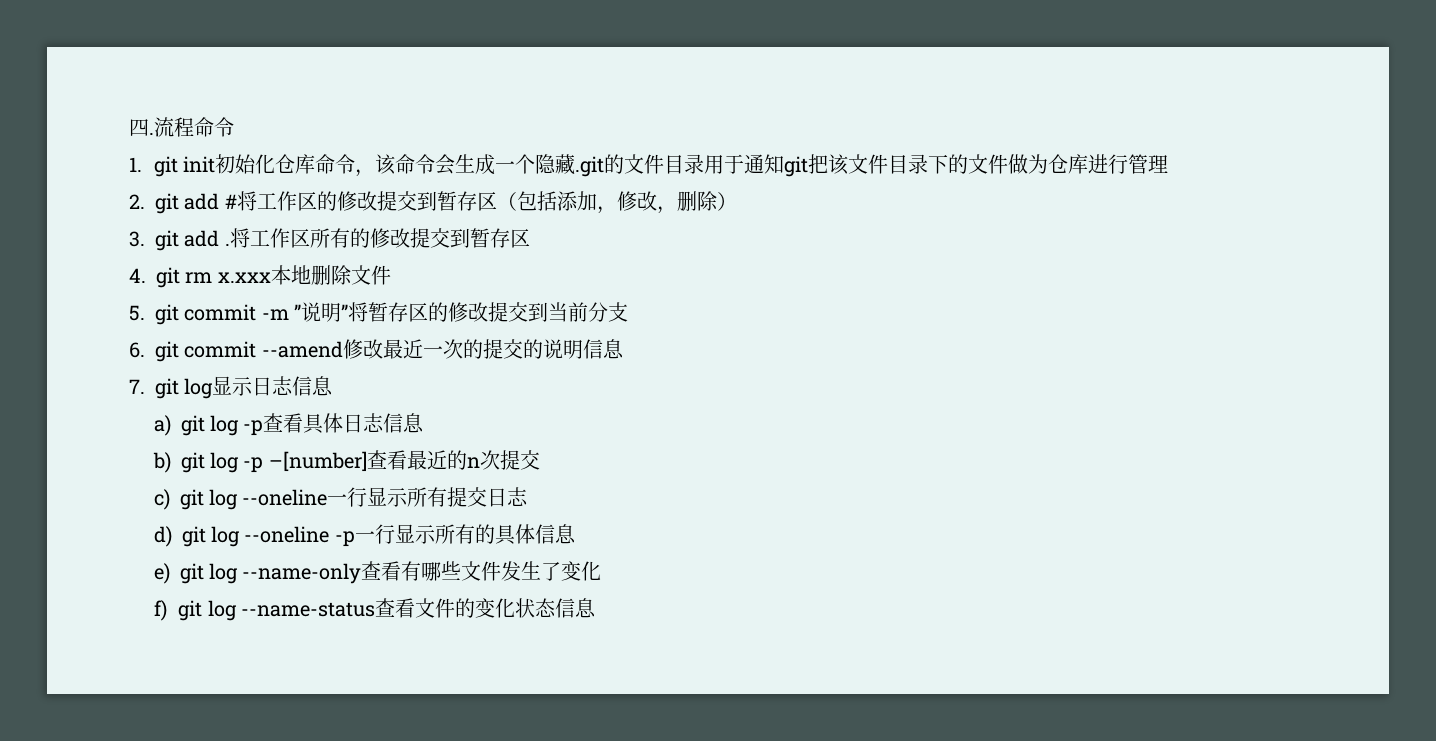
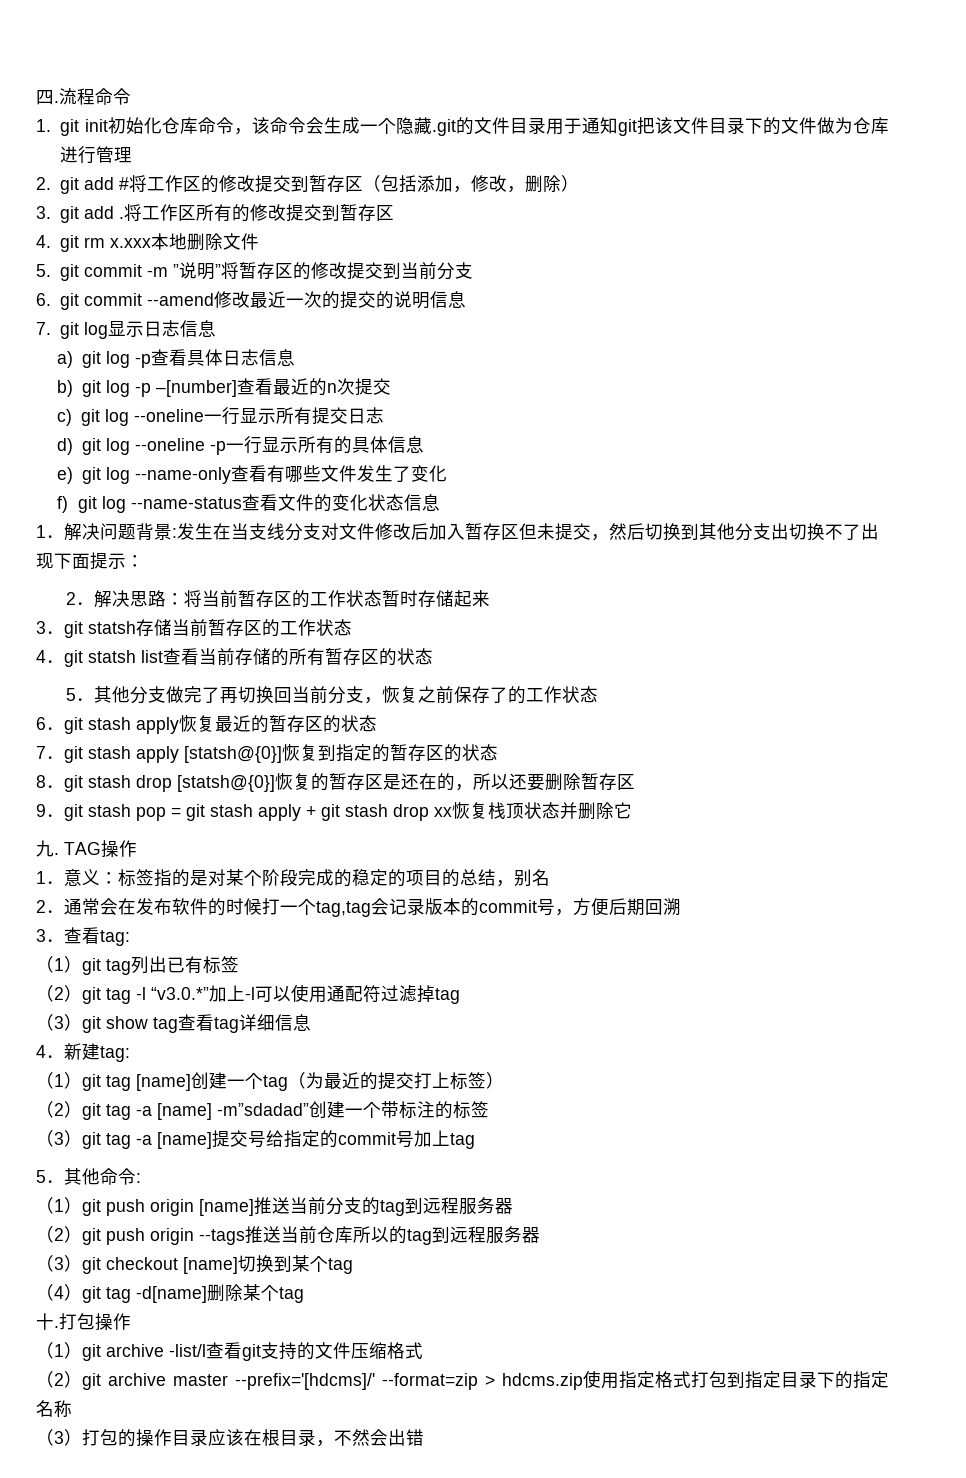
+ 1．解决问题背景:发生在当支线分支对文件修改后加入暂存区但未提交，然后切换到其他分支出切换不了出现下面提示：
+ 2．解决思路：将当前暂存区的工作状态暂时存储起来
+ 3．git statsh存储当前暂存区的工作状态
+ 4．git statsh list查看当前存储的所有暂存区的状态
+ 5．其他分支做完了再切换回当前分支，恢复之前保存了的工作状态
+ 6．git stash apply恢复最近的暂存区的状态
+ 7．git stash apply [statsh@{0}]恢复到指定的暂存区的状态
+ 8．git stash drop [statsh@{0}]恢复的暂存区是还在的，所以还要删除暂存区
+ 9．git stash pop = git stash apply + git stash drop xx恢复栈顶状态并删除它
+ 九. TAG操作
+ 1．意义：标签指的是对某个阶段完成的稳定的项目的总结，别名
+ 2．通常会在发布软件的时候打一个tag,tag会记录版本的commit号，方便后期回溯
+ 3．查看tag:
+ （1）git tag列出已有标签
+ （2）git tag -l “v3.0.*”加上-l可以使用通配符过滤掉tag
+ （3）git show tag查看tag详细信息
+ 4．新建tag:
+ （1）git tag [name]创建一个tag（为最近的提交打上标签）
+ （2）git tag -a [name] -m”sdadad”创建一个带标注的标签
+ （3）git tag -a [name]提交号给指定的commit号加上tag
+ 5．其他命令:
+ （1）git push origin [name]推送当前分支的tag到远程服务器
+ （2）git push origin --tags推送当前仓库所以的tag到远程服务器
+ （3）git checkout [name]切换到某个tag
+ （4）git tag -d[name]删除某个tag
+ 十.打包操作
+ （1）git archive -list/l查看git支持的文件压缩格式
+ （2）git archive master --prefix='[hdcms]/' --format=zip > hdcms.zip使用指定格式打包到指定目录下的指定名称
+ （3）打包的操作目录应该在根目录，不然会出错

